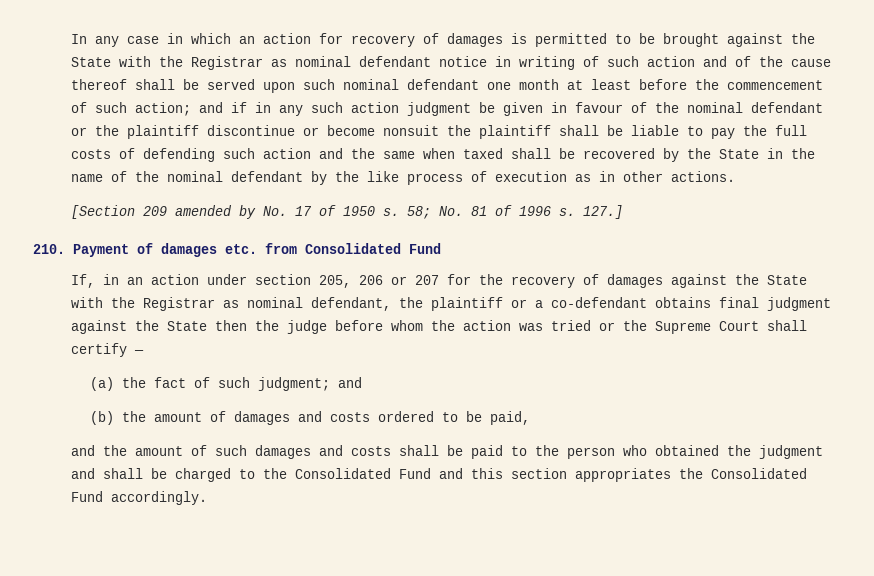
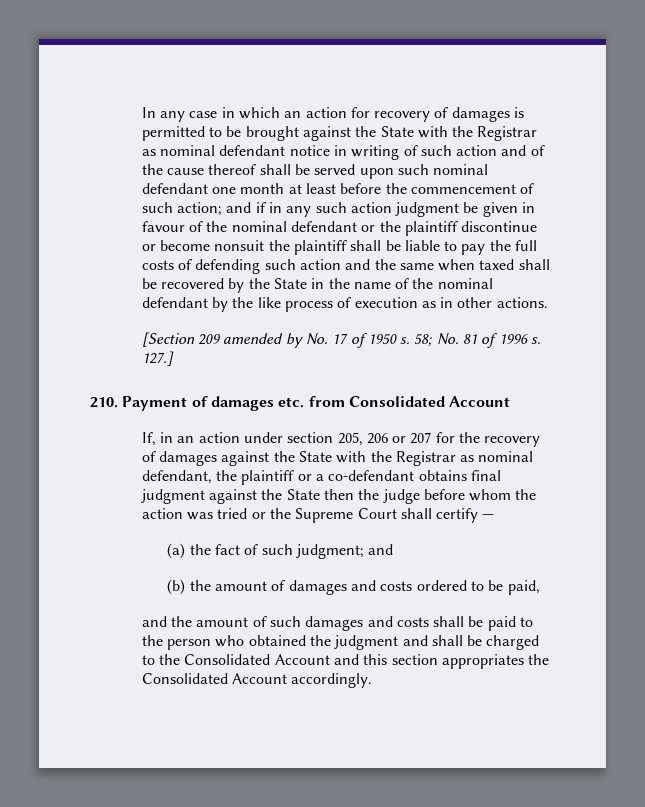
- 210. Payment of damages etc. from Consolidated Fund
+ 210. Payment of damages etc. from Consolidated Account
- and the amount of such damages and costs shall be paid to the person who obtained the judgment and shall be charged to the Consolidated Fund and this section appropriates the Consolidated Fund accordingly.
+ and the amount of such damages and costs shall be paid to the person who obtained the judgment and shall be charged to the Consolidated Account and this section appropriates the Consolidated Account accordingly.

